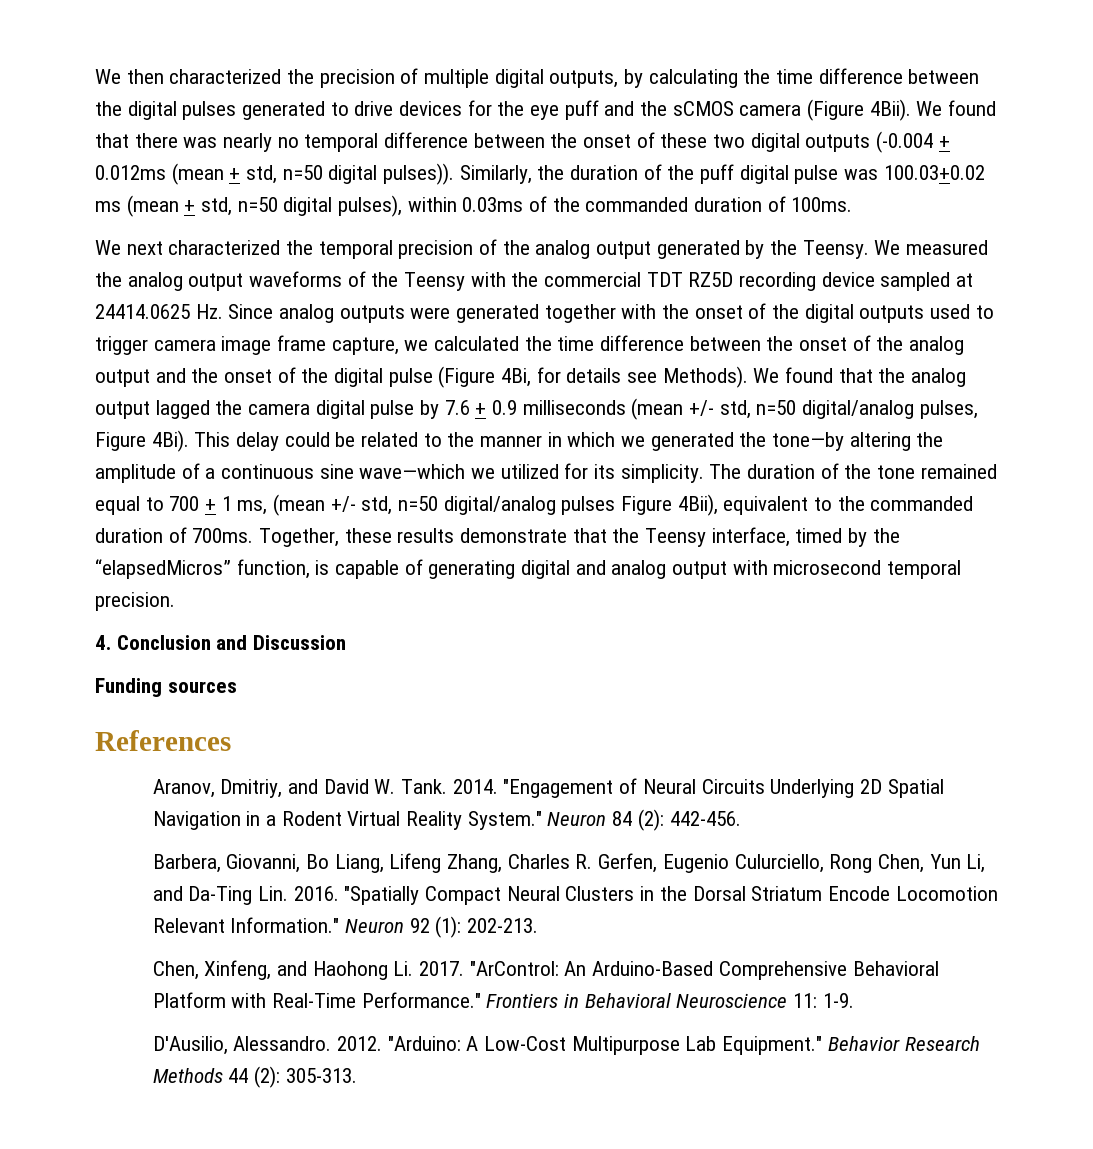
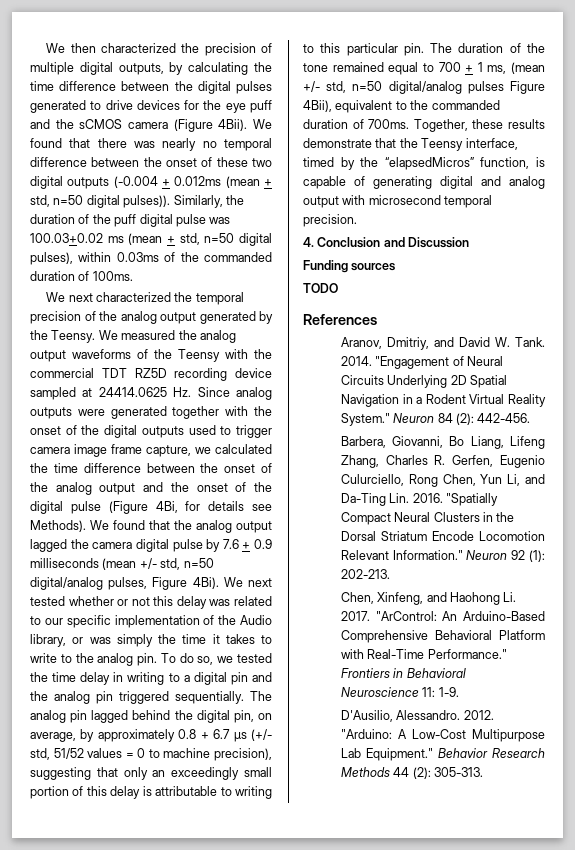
- This delay could be related to the manner in which we generated the tone—by altering the amplitude of a continuous sine wave—which we utilized for its simplicity.
+ We next tested whether or not this delay was related to our specific implementation of the Audio library, or was simply the time it takes to write to the analog pin. To do so, we tested the time delay in writing to a digital pin and the analog pin triggered sequentially. The analog pin lagged behind the digital pin, on average, by approximately 0.8 + 6.7 µs (+/- std, 51/52 values = 0 to machine precision), suggesting that only an exceedingly small portion of this delay is attributable to writing to this particular pin.
+ TODO

